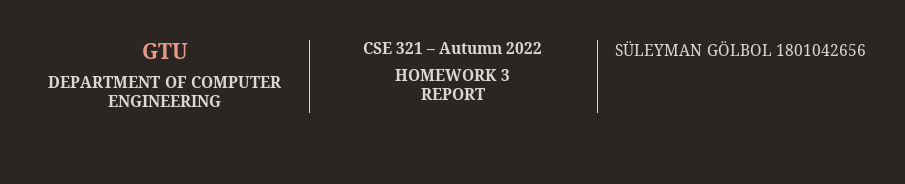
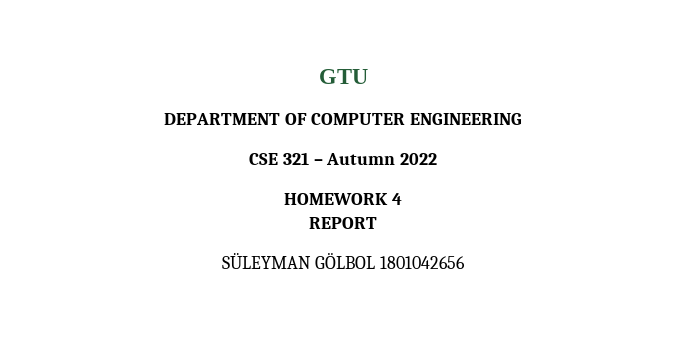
- HOMEWORK 3
+ HOMEWORK 4

